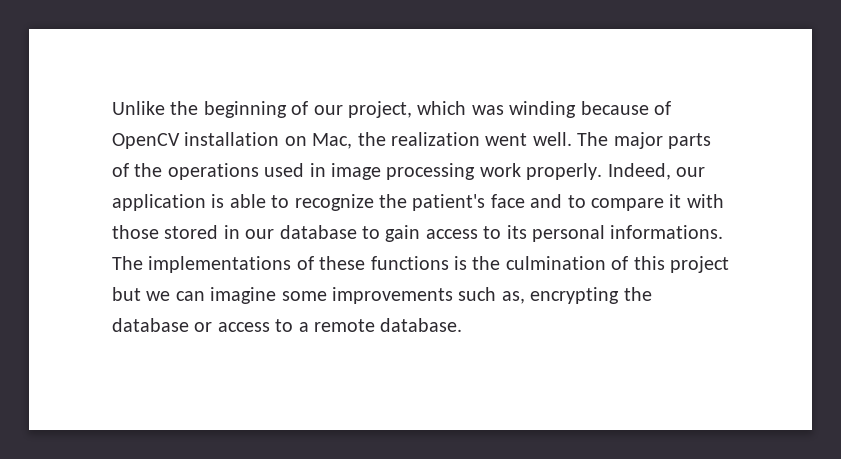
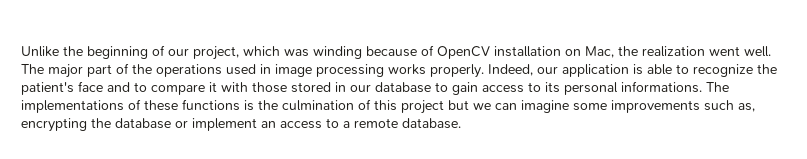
- The major parts of the operations used in image processing work properly.
+ The major part of the operations used in image processing works properly.
- The implementations of these functions is the culmination of this project but we can imagine some improvements such as, encrypting the database or access to a remote database.
+ The implementations of these functions is the culmination of this project but we can imagine some improvements such as, encrypting the database or implement an access to a remote database.

